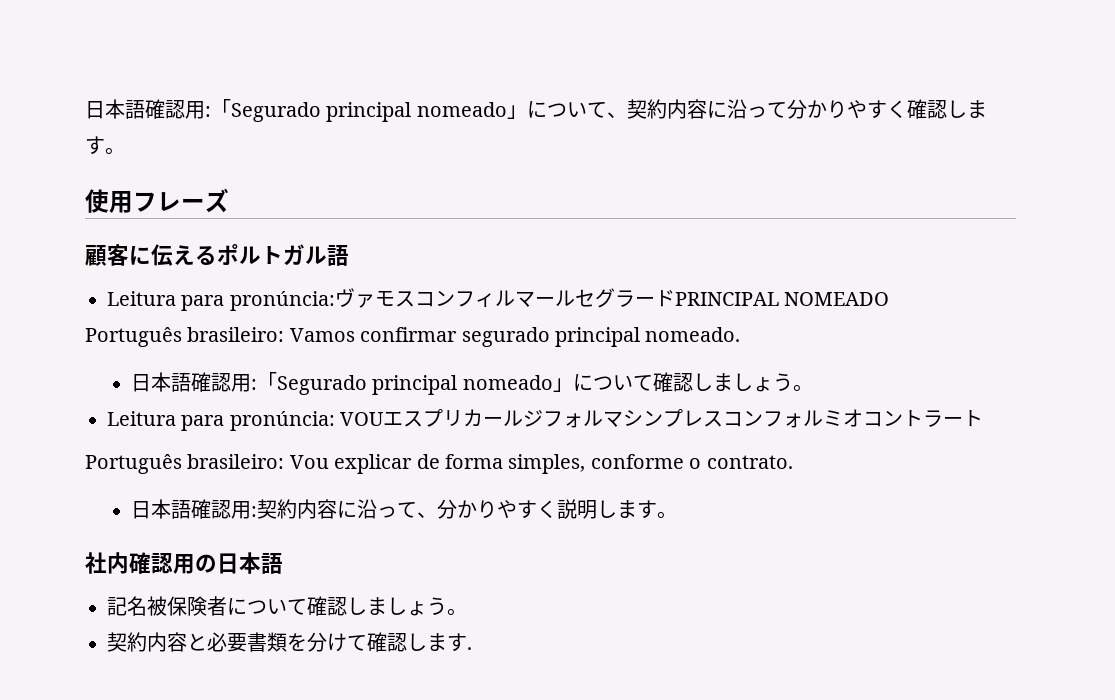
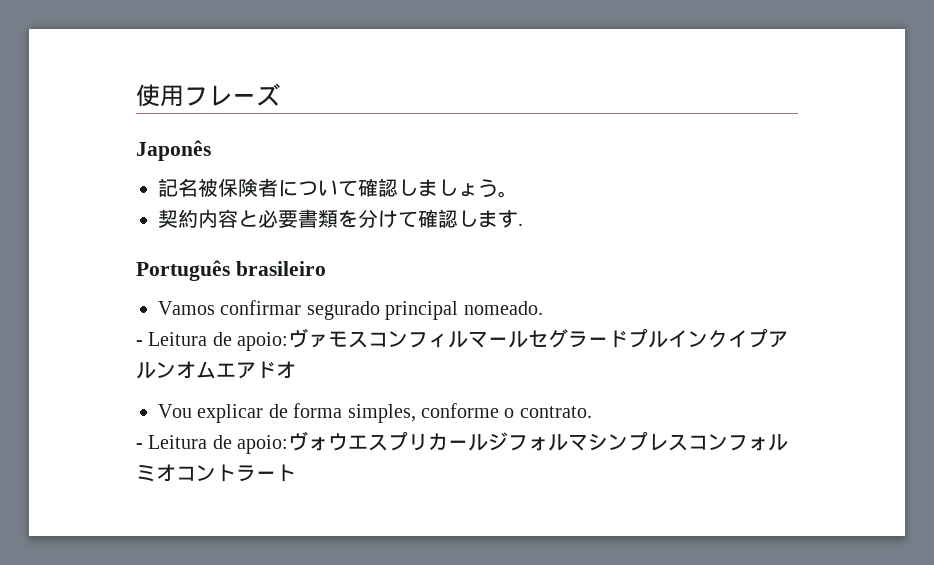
- 日本語確認用:「Segurado principal nomeado」について、契約内容に沿って分かりやすく確認します。
  使用フレーズ
- 顧客に伝えるポルトガル語
- Leitura para pronúncia:ヴァモスコンフィルマールセグラードPRINCIPAL NOMEADO
- Português brasileiro: Vamos confirmar segurado principal nomeado.
- 日本語確認用:「Segurado principal nomeado」について確認しましょう。
- Leitura para pronúncia: VOUエスプリカールジフォルマシンプレスコンフォルミオコントラート
- Português brasileiro: Vou explicar de forma simples, conforme o contrato.
- 日本語確認用:契約内容に沿って、分かりやすく説明します。
- 社内確認用の日本語
+ Japonês
+ Português brasileiro
+ Vamos confirmar segurado principal nomeado.
+ - Leitura de apoio:ヴァモスコンフィルマールセグラードプルインクイプアルンオムエアドオ
+ Vou explicar de forma simples, conforme o contrato.
+ - Leitura de apoio:ヴォウエスプリカールジフォルマシンプレスコンフォルミオコントラート

